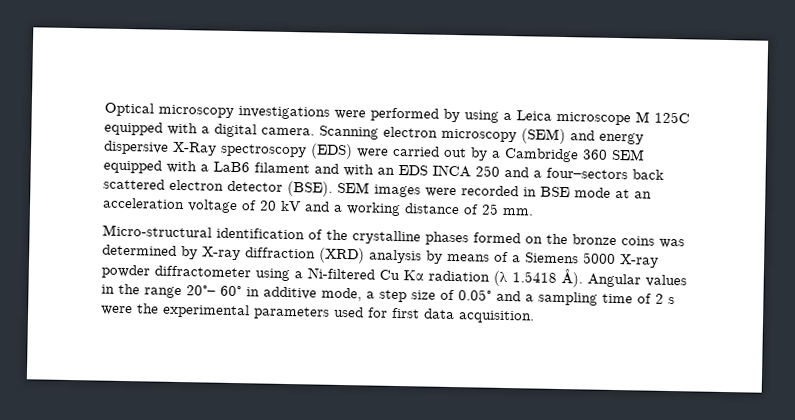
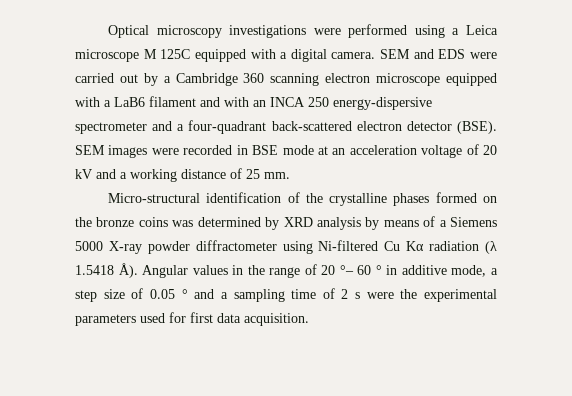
- Optical microscopy investigations were performed by using a Leica microscope M 125C equipped with a digital camera.
+ Optical microscopy investigations were performed using a Leica microscope M 125C equipped with a digital camera.
- Scanning electron microscopy (SEM) and energy dispersive X-Ray spectroscopy (EDS) were carried out by a Cambridge 360 SEM equipped with a LaB6 filament and with an EDS INCA 250 and a four–sectors back scattered electron detector (BSE).
+ SEM and EDS were carried out by a Cambridge 360 scanning electron microscope equipped with a LaB6 filament and with an INCA 250 energy-dispersive spectrometer and a four-quadrant back-scattered electron detector (BSE).
- Micro-structural identification of the crystalline phases formed on the bronze coins was determined by X-ray diffraction (XRD) analysis by means of a Siemens 5000 X-ray powder diffractometer using a Ni-filtered Cu Kα radiation (λ 1.5418 Å). Angular values in the range 20°– 60° in additive mode, a step size of 0.05° and a sampling time of 2 s were the experimental parameters used for first data acquisition.
+ Micro-structural identification of the crystalline phases formed on the bronze coins was determined by XRD analysis by means of a Siemens 5000 X-ray powder diffractometer using Ni-filtered Cu Kα radiation (λ 1.5418 Å). Angular values in the range of 20 °– 60 ° in additive mode, a step size of 0.05 ° and a sampling time of 2 s were the experimental parameters used for first data acquisition.

